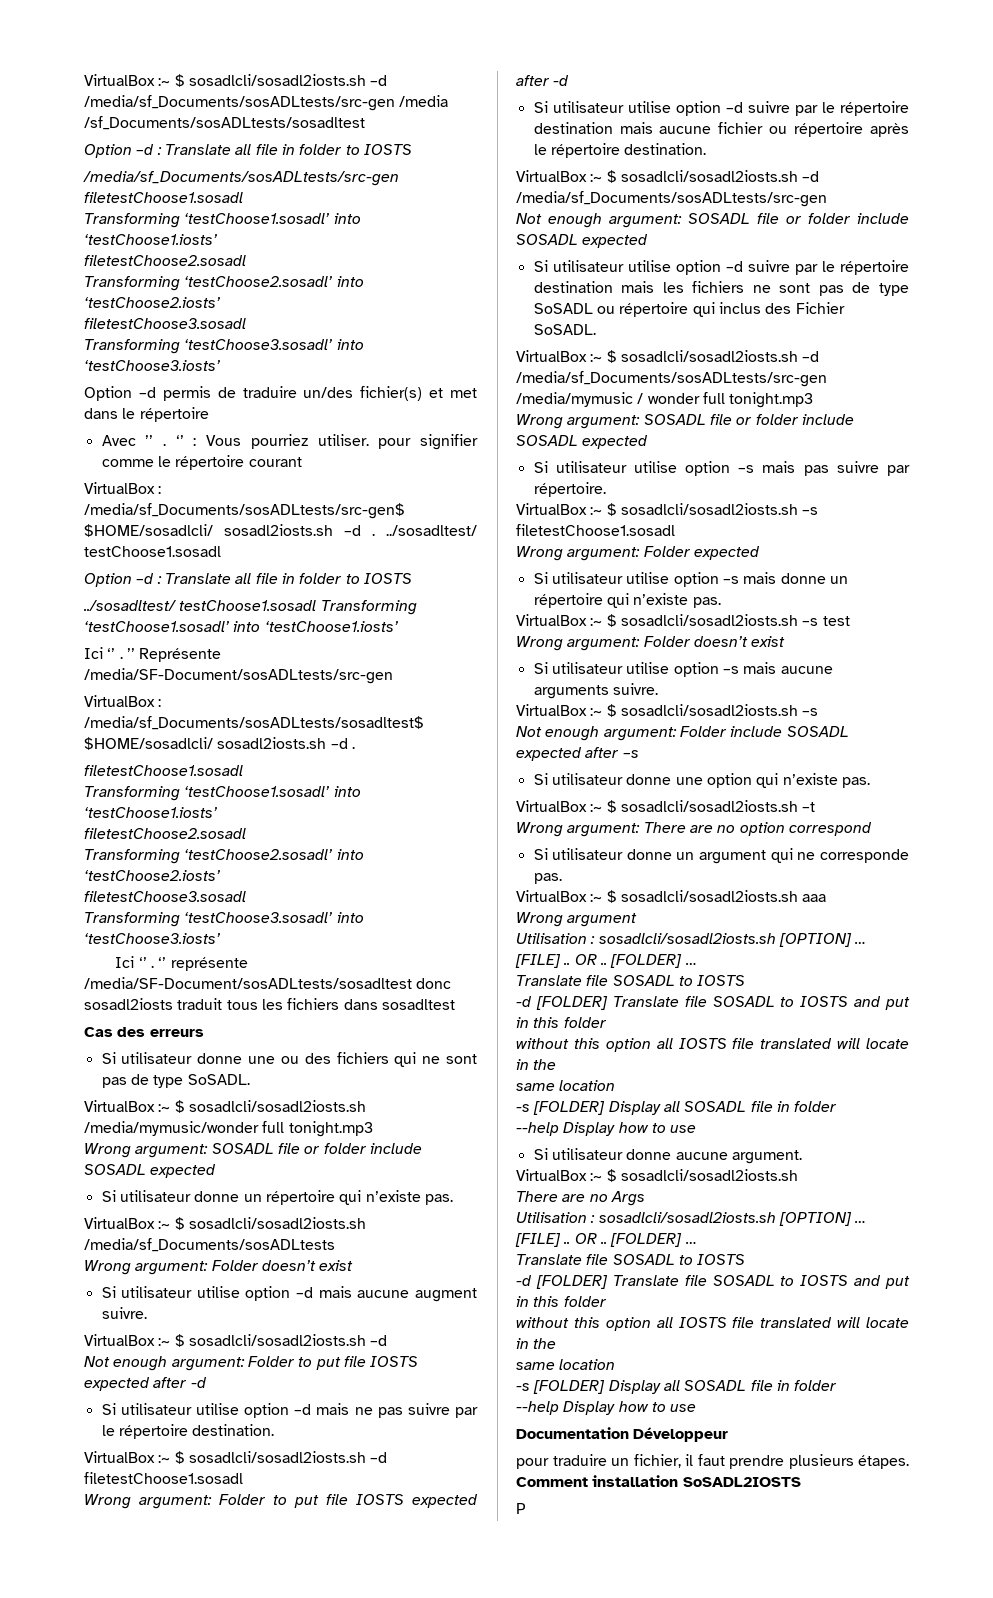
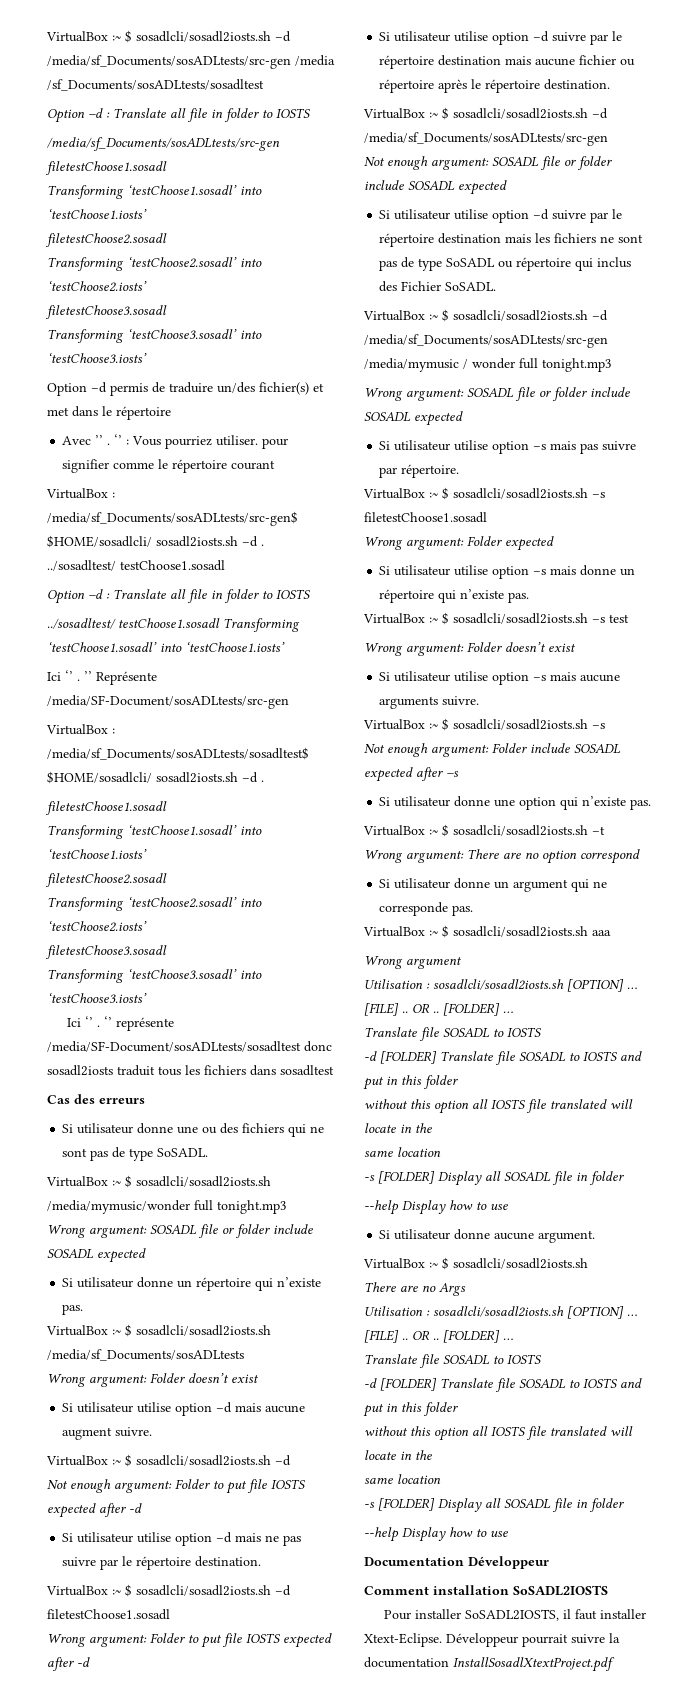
- pour traduire un fichier, il faut prendre plusieurs étapes. Comment installation SoSADL2IOSTS
- P
+ Comment installation SoSADL2IOSTS
+ Pour installer SoSADL2IOSTS, il faut installer Xtext-Eclipse. Développeur pourrait suivre la documentation InstallSosadlXtextProject.pdf

